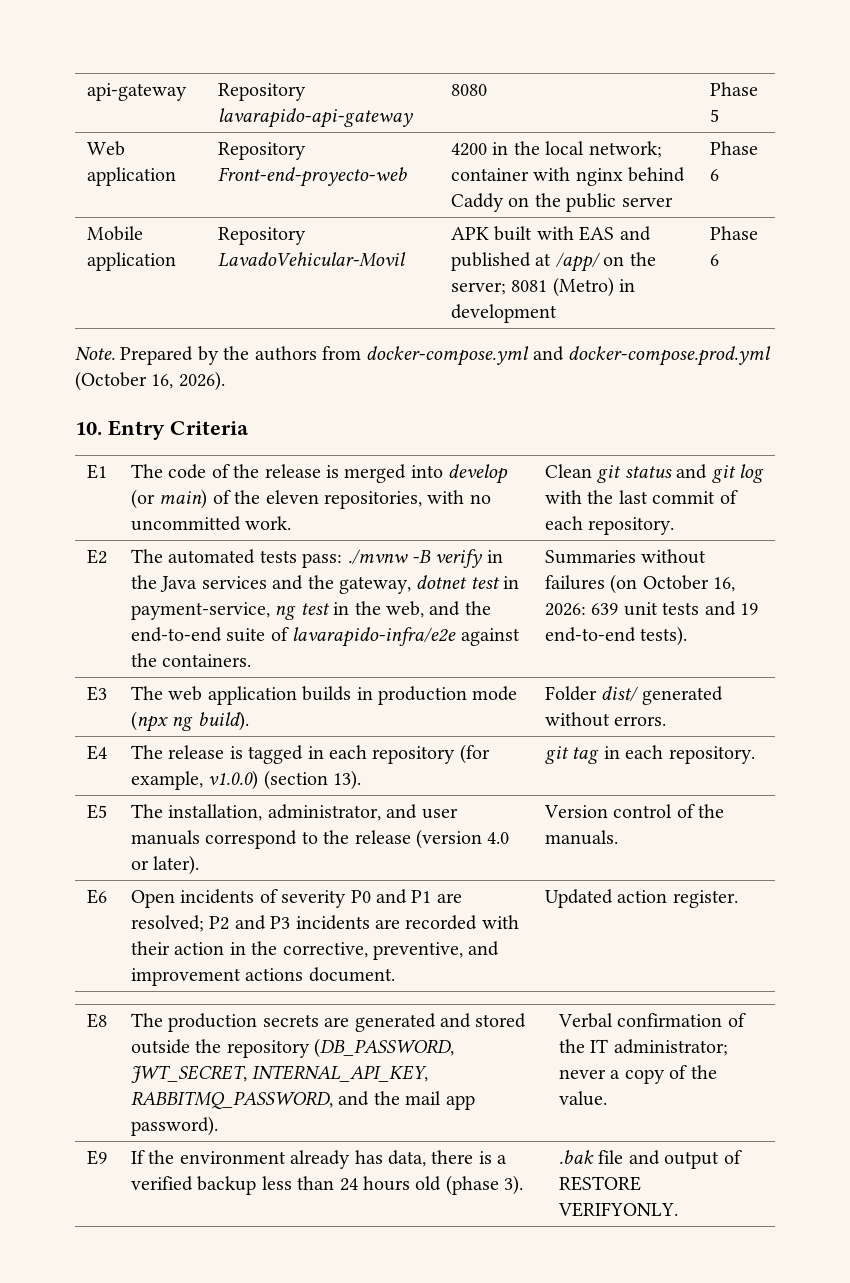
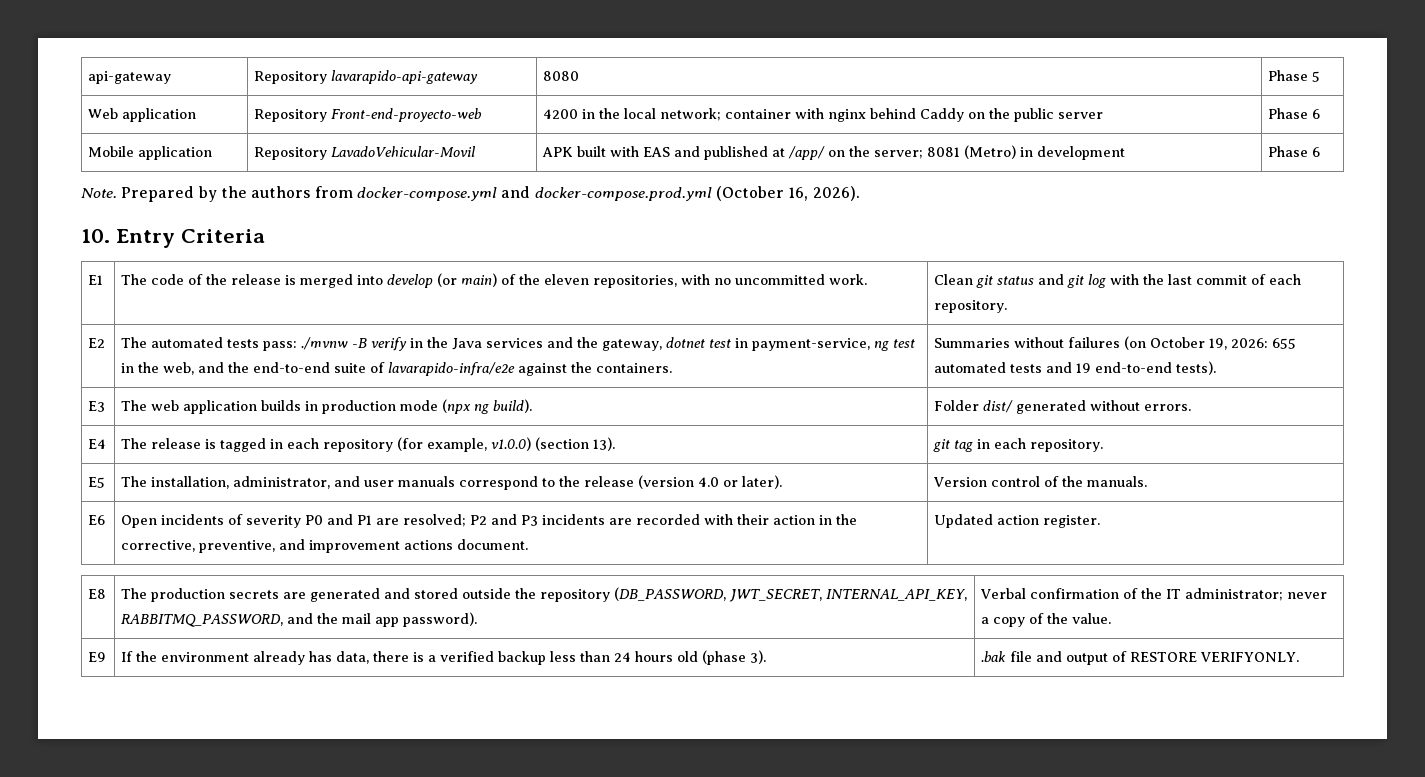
- Summaries without failures (on October 16, 2026: 639 unit tests and 19 end-to-end tests).
+ Summaries without failures (on October 19, 2026: 655 automated tests and 19 end-to-end tests).

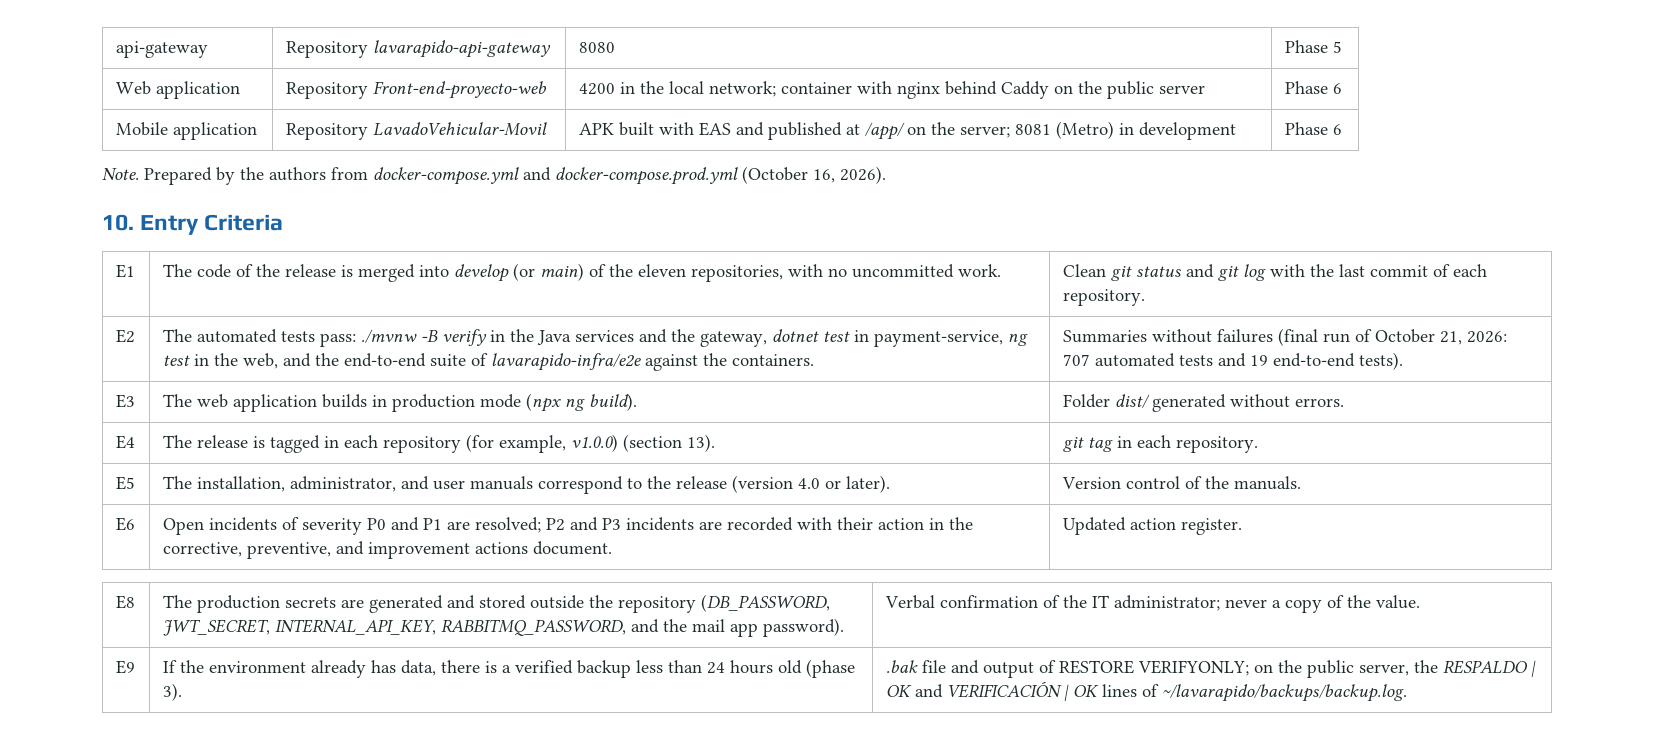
- Summaries without failures (on October 19, 2026: 655 automated tests and 19 end-to-end tests).
+ Summaries without failures (final run of October 21, 2026: 707 automated tests and 19 end-to-end tests).
- E9 | If the environment already has data, there is a verified backup less than 24 hours old (phase 3). | .bak file and output of RESTORE VERIFYONLY.
+ E9 | If the environment already has data, there is a verified backup less than 24 hours old (phase 3). | .bak file and output of RESTORE VERIFYONLY; on the public server, the RESPALDO | OK and VERIFICACIÓN | OK lines of ~/lavarapido/backups/backup.log.

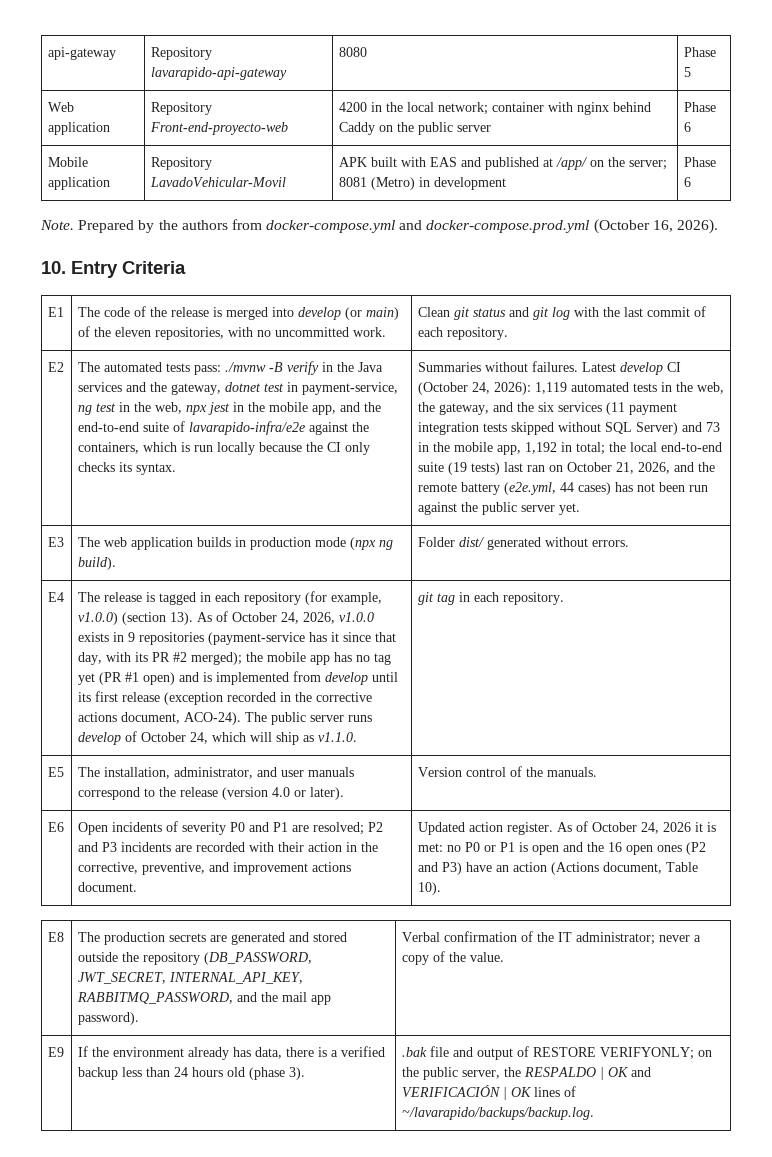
- The automated tests pass: ./mvnw -B verify in the Java services and the gateway, dotnet test in payment-service, ng test in the web, and the end-to-end suite of lavarapido-infra/e2e against the containers. | Summaries without failures (final run of October 21, 2026: 707 automated tests and 19 end-to-end tests).
+ The automated tests pass: ./mvnw -B verify in the Java services and the gateway, dotnet test in payment-service, ng test in the web, npx jest in the mobile app, and the end-to-end suite of lavarapido-infra/e2e against the containers, which is run locally because the CI only checks its syntax. | Summaries without failures. Latest develop CI (October 24, 2026): 1,119 automated tests in the web, the gateway, and the six services (11 payment integration tests skipped without SQL Server) and 73 in the mobile app, 1,192 in total; the local end-to-end suite (19 tests) last ran on October 21, 2026, and the remote battery (e2e.yml, 44 cases) has not been run against the public server yet.
+ As of October 24, 2026, v1.0.0 exists in 9 repositories (payment-service has it since that day, with its PR #2 merged); the mobile app has no tag yet (PR #1 open) and is implemented from develop until its first release (exception recorded in the corrective actions document, ACO-24). The public server runs develop of October 24, which will ship as v1.1.0.
+ As of October 24, 2026 it is met: no P0 or P1 is open and the 16 open ones (P2 and P3) have an action (Actions document, Table 10).

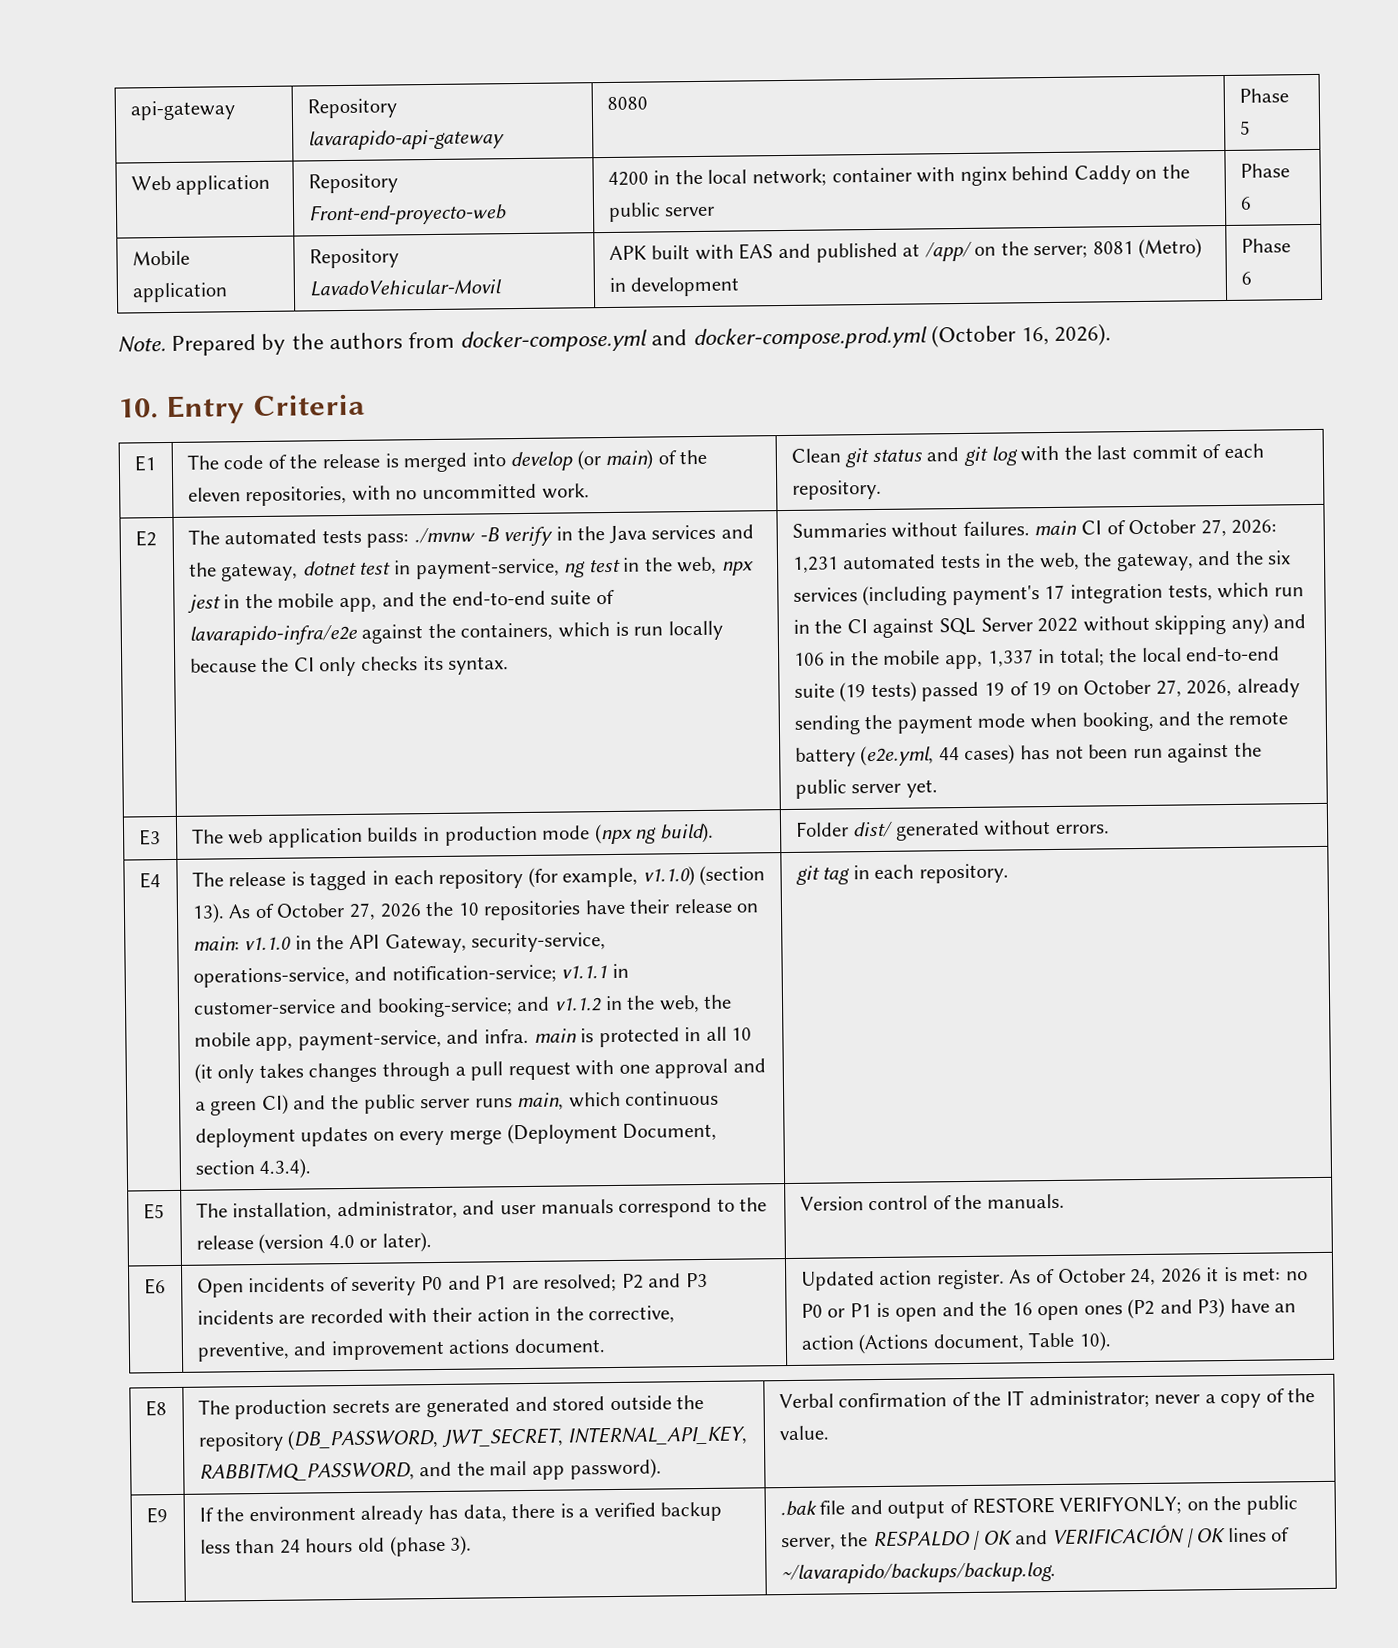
- Summaries without failures. Latest develop CI (October 24, 2026): 1,119 automated tests in the web, the gateway, and the six services (11 payment integration tests skipped without SQL Server) and 73 in the mobile app, 1,192 in total; the local end-to-end suite (19 tests) last ran on October 21, 2026, and the remote battery (e2e.yml, 44 cases) has not been run against the public server yet.
+ Summaries without failures. main CI of October 27, 2026: 1,231 automated tests in the web, the gateway, and the six services (including payment's 17 integration tests, which run in the CI against SQL Server 2022 without skipping any) and 106 in the mobile app, 1,337 in total; the local end-to-end suite (19 tests) passed 19 of 19 on October 27, 2026, already sending the payment mode when booking, and the remote battery (e2e.yml, 44 cases) has not been run against the public server yet.
- The release is tagged in each repository (for example, v1.0.0) (section 13).
+ The release is tagged in each repository (for example, v1.1.0) (section 13).
- As of October 24, 2026, v1.0.0 exists in 9 repositories (payment-service has it since that day, with its PR #2 merged); the mobile app has no tag yet (PR #1 open) and is implemented from develop until its first release (exception recorded in the corrective actions document, ACO-24). The public server runs develop of October 24, which will ship as v1.1.0.
+ As of October 27, 2026 the 10 repositories have their release on main: v1.1.0 in the API Gateway, security-service, operations-service, and notification-service; v1.1.1 in customer-service and booking-service; and v1.1.2 in the web, the mobile app, payment-service, and infra. main is protected in all 10 (it only takes changes through a pull request with one approval and a green CI) and the public server runs main, which continuous deployment updates on every merge (Deployment Document, section 4.3.4).

